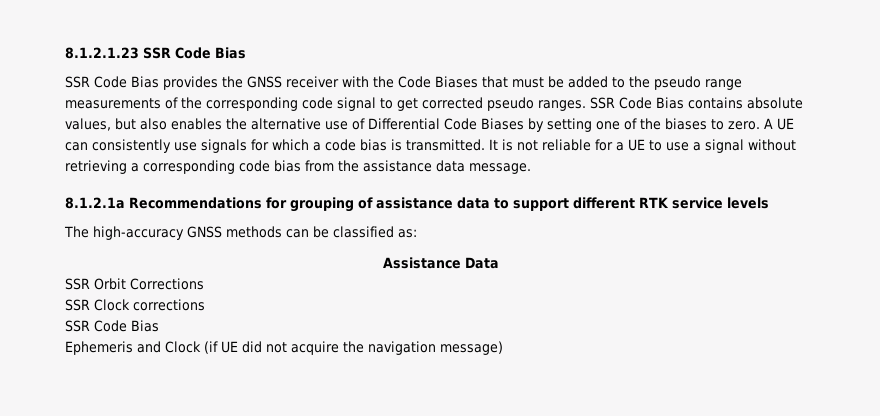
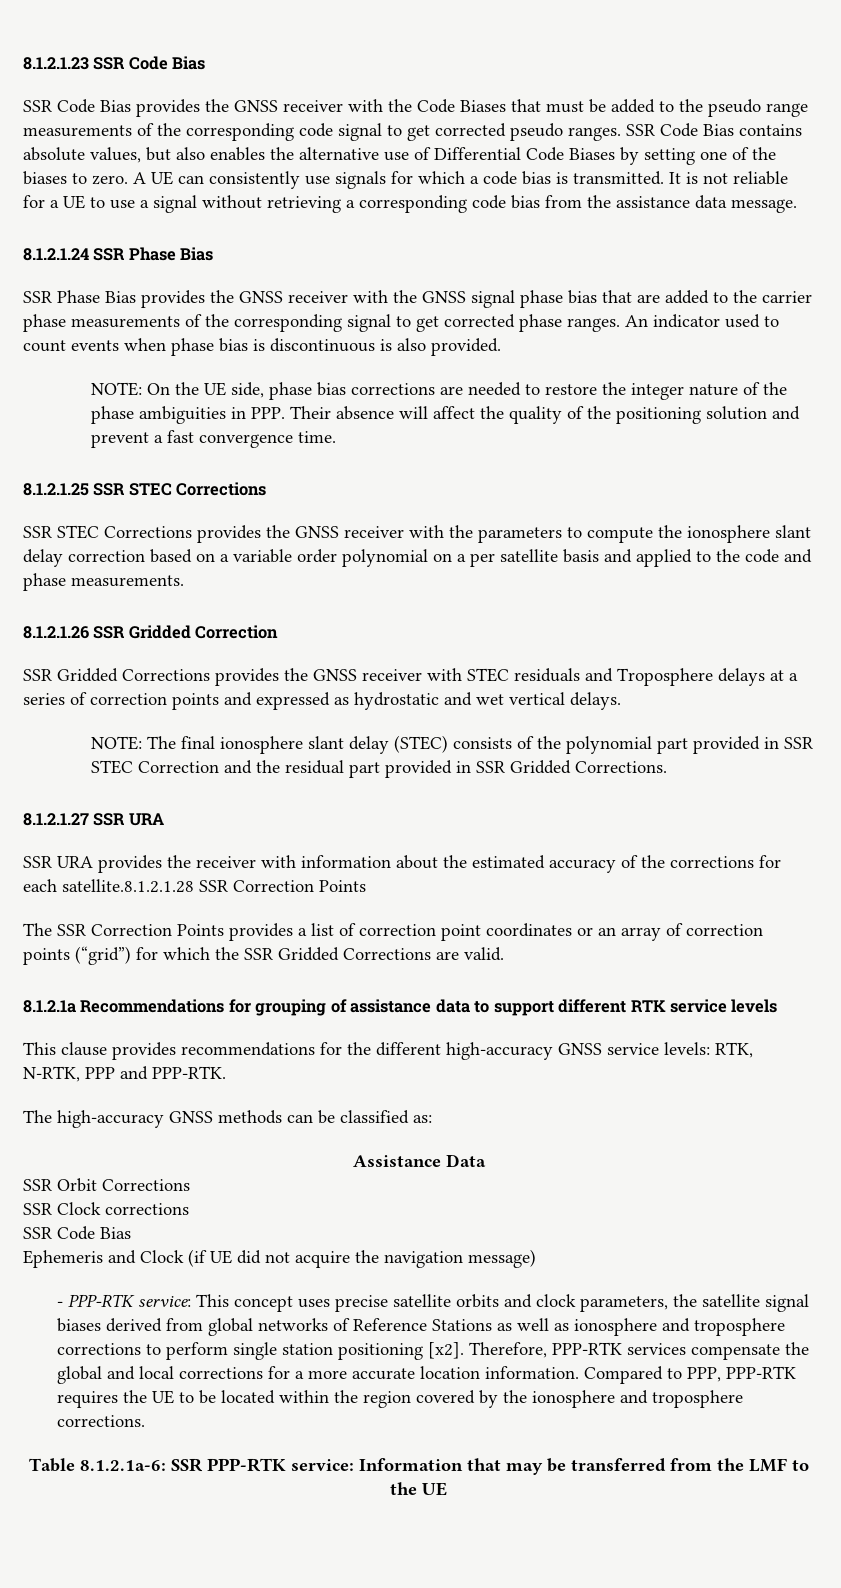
+ 8.1.2.1.24 SSR Phase Bias
+ SSR Phase Bias provides the GNSS receiver with the GNSS signal phase bias that are added to the carrier phase measurements of the corresponding signal to get corrected phase ranges. An indicator used to count events when phase bias is discontinuous is also provided.
+ NOTE: On the UE side, phase bias corrections are needed to restore the integer nature of the phase ambiguities in PPP. Their absence will affect the quality of the positioning solution and prevent a fast convergence time.
+ 8.1.2.1.25 SSR STEC Corrections
+ SSR STEC Corrections provides the GNSS receiver with the parameters to compute the ionosphere slant delay correction based on a variable order polynomial on a per satellite basis and applied to the code and phase measurements.
+ 8.1.2.1.26 SSR Gridded Correction
+ SSR Gridded Corrections provides the GNSS receiver with STEC residuals and Troposphere delays at a series of correction points and expressed as hydrostatic and wet vertical delays.
+ NOTE: The final ionosphere slant delay (STEC) consists of the polynomial part provided in SSR STEC Correction and the residual part provided in SSR Gridded Corrections.
+ 8.1.2.1.27 SSR URA
+ SSR URA provides the receiver with information about the estimated accuracy of the corrections for each satellite.8.1.2.1.28 SSR Correction Points
+ The SSR Correction Points provides a list of correction point coordinates or an array of correction points (“grid”) for which the SSR Gridded Corrections are valid.
+ This clause provides recommendations for the different high-accuracy GNSS service levels: RTK, N-RTK, PPP and PPP-RTK.
+ - PPP-RTK service: This concept uses precise satellite orbits and clock parameters, the satellite signal biases derived from global networks of Reference Stations as well as ionosphere and troposphere corrections to perform single station positioning [x2]. Therefore, PPP-RTK services compensate the global and local corrections for a more accurate location information. Compared to PPP, PPP-RTK requires the UE to be located within the region covered by the ionosphere and troposphere corrections.
+ Table 8.1.2.1a-6: SSR PPP-RTK service: Information that may be transferred from the LMF to the UE

